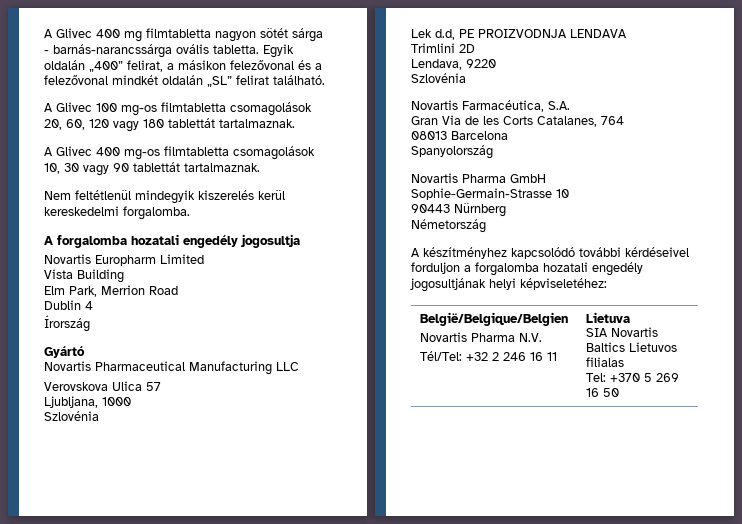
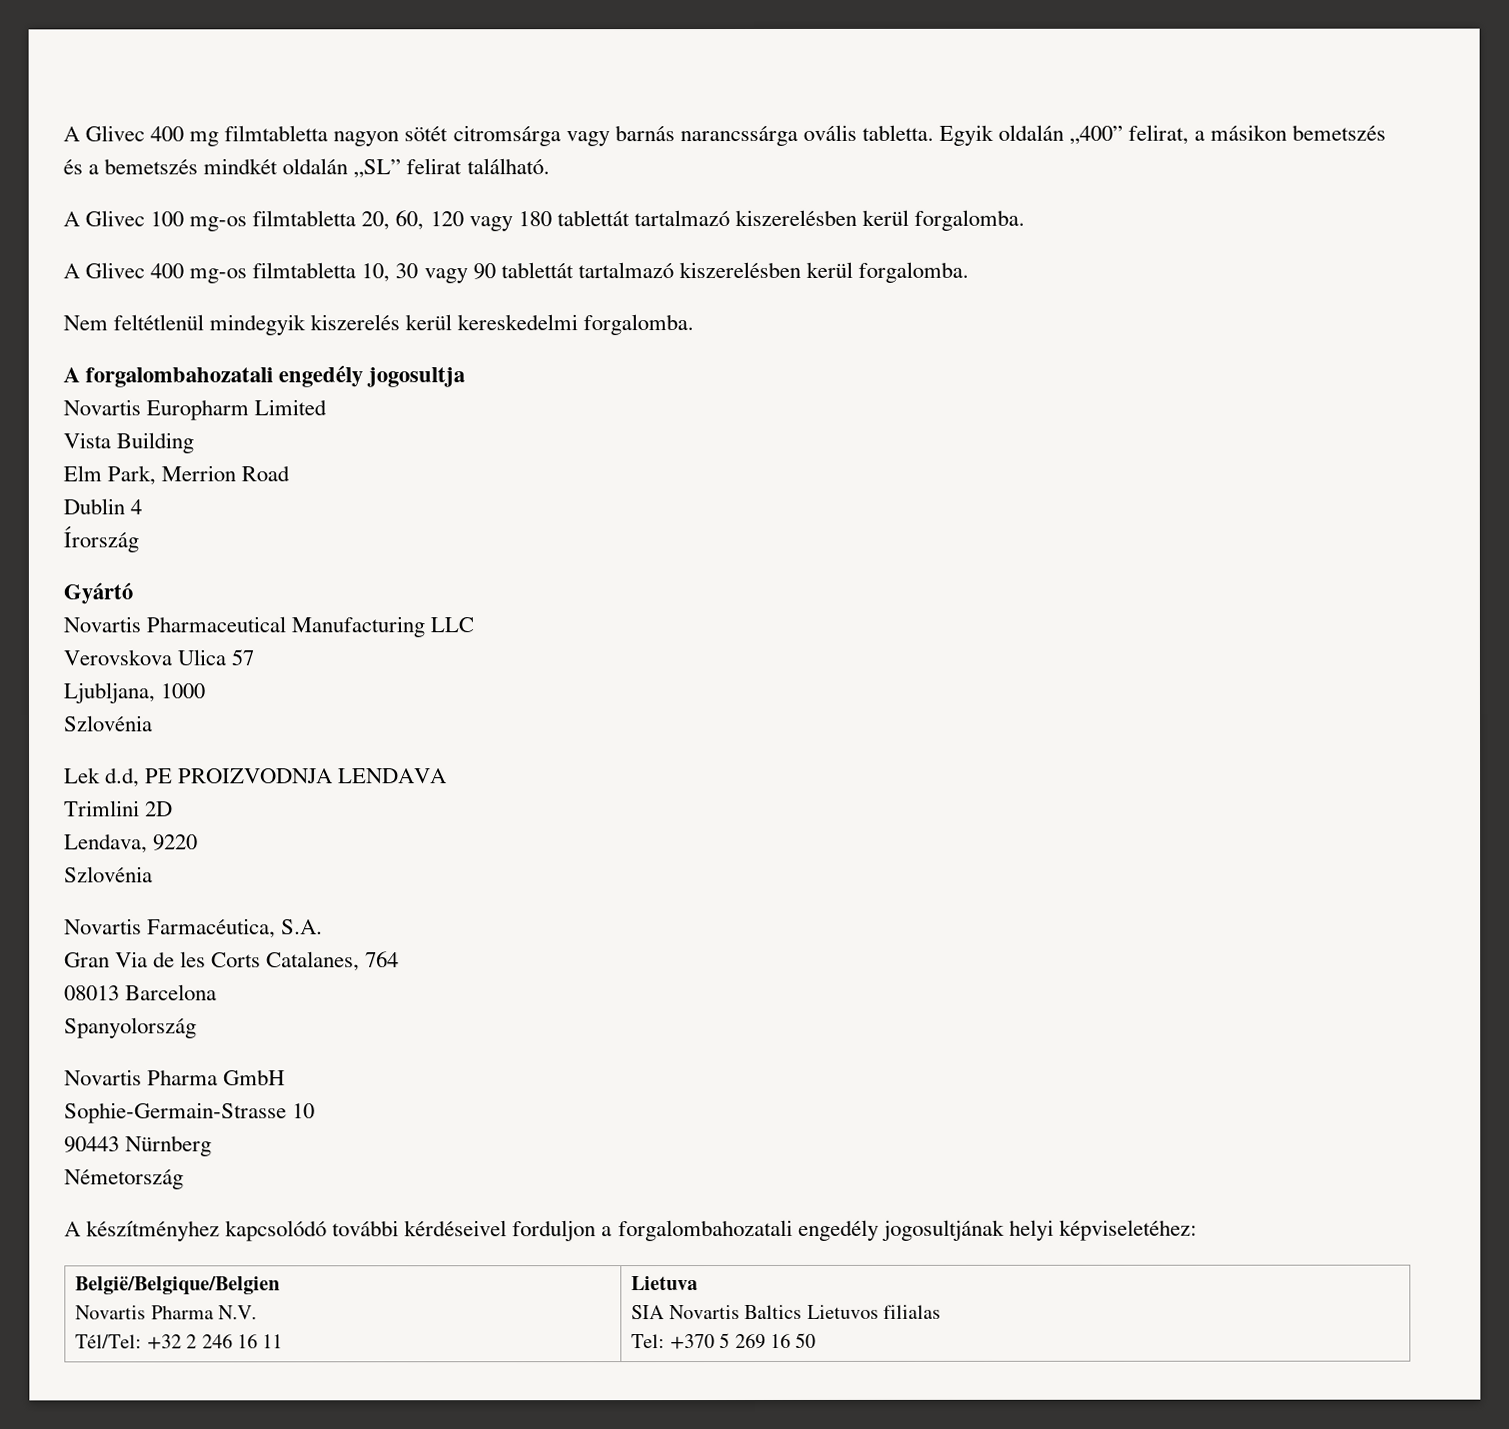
- A Glivec 400 mg filmtabletta nagyon sötét sárga - barnás-narancssárga ovális tabletta.
+ A Glivec 400 mg filmtabletta nagyon sötét citromsárga vagy barnás narancssárga ovális tabletta.
- Egyik oldalán „400” felirat, a másikon felezővonal és a felezővonal mindkét oldalán „SL” felirat található.
+ Egyik oldalán „400” felirat, a másikon bemetszés és a bemetszés mindkét oldalán „SL” felirat található.
- A Glivec 100 mg-os filmtabletta csomagolások 20, 60, 120 vagy 180 tablettát tartalmaznak.
+ A Glivec 100 mg-os filmtabletta 20, 60, 120 vagy 180 tablettát tartalmazó kiszerelésben kerül forgalomba.
- A Glivec 400 mg-os filmtabletta csomagolások 10, 30 vagy 90 tablettát tartalmaznak.
+ A Glivec 400 mg-os filmtabletta 10, 30 vagy 90 tablettát tartalmazó kiszerelésben kerül forgalomba.
- A forgalomba hozatali engedély jogosultja
+ A forgalombahozatali engedély jogosultja
- A készítményhez kapcsolódó további kérdéseivel forduljon a forgalomba hozatali engedély jogosultjának helyi képviseletéhez:
+ A készítményhez kapcsolódó további kérdéseivel forduljon a forgalombahozatali engedély jogosultjának helyi képviseletéhez:

